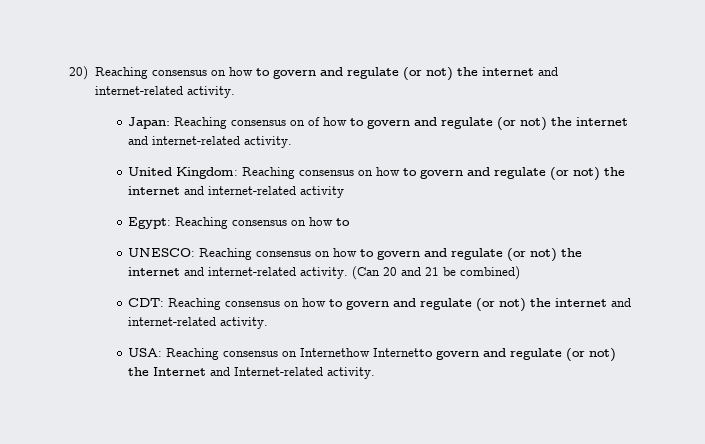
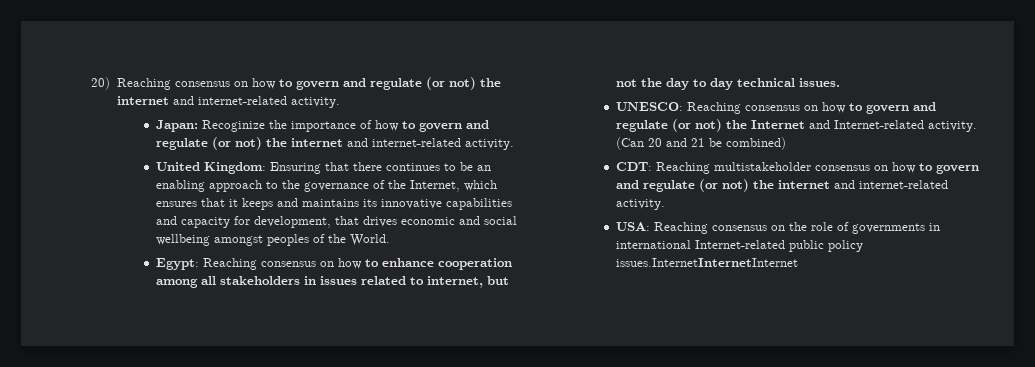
- Japan: Reaching consensus on of how to govern and regulate (or not) the internet and internet-related activity.
+ Japan: Recoginize the importance of how to govern and regulate (or not) the internet and internet-related activity.
- United Kingdom: Reaching consensus on how to govern and regulate (or not) the internet and internet-related activity
+ United Kingdom: Ensuring that there continues to be an enabling approach to the governance of the Internet, which ensures that it keeps and maintains its innovative capabilities and capacity for development, that drives economic and social wellbeing amongst peoples of the World.
- Egypt: Reaching consensus on how to
+ Egypt: Reaching consensus on how to enhance cooperation among all stakeholders in issues related to internet, but not the day to day technical issues.
- UNESCO: Reaching consensus on how to govern and regulate (or not) the internet and internet-related activity.
+ UNESCO: Reaching consensus on how to govern and regulate (or not) the Internet and Internet-related activity.
- CDT: Reaching consensus on how to govern and regulate (or not) the internet and internet-related activity.
+ CDT: Reaching multistakeholder consensus on how to govern and regulate (or not) the internet and internet-related activity.
- USA: Reaching consensus on Internethow Internetto govern and regulate (or not) the Internet and Internet-related activity.
+ USA: Reaching consensus on the role of governments in international Internet-related public policy issues.InternetInternetInternet

